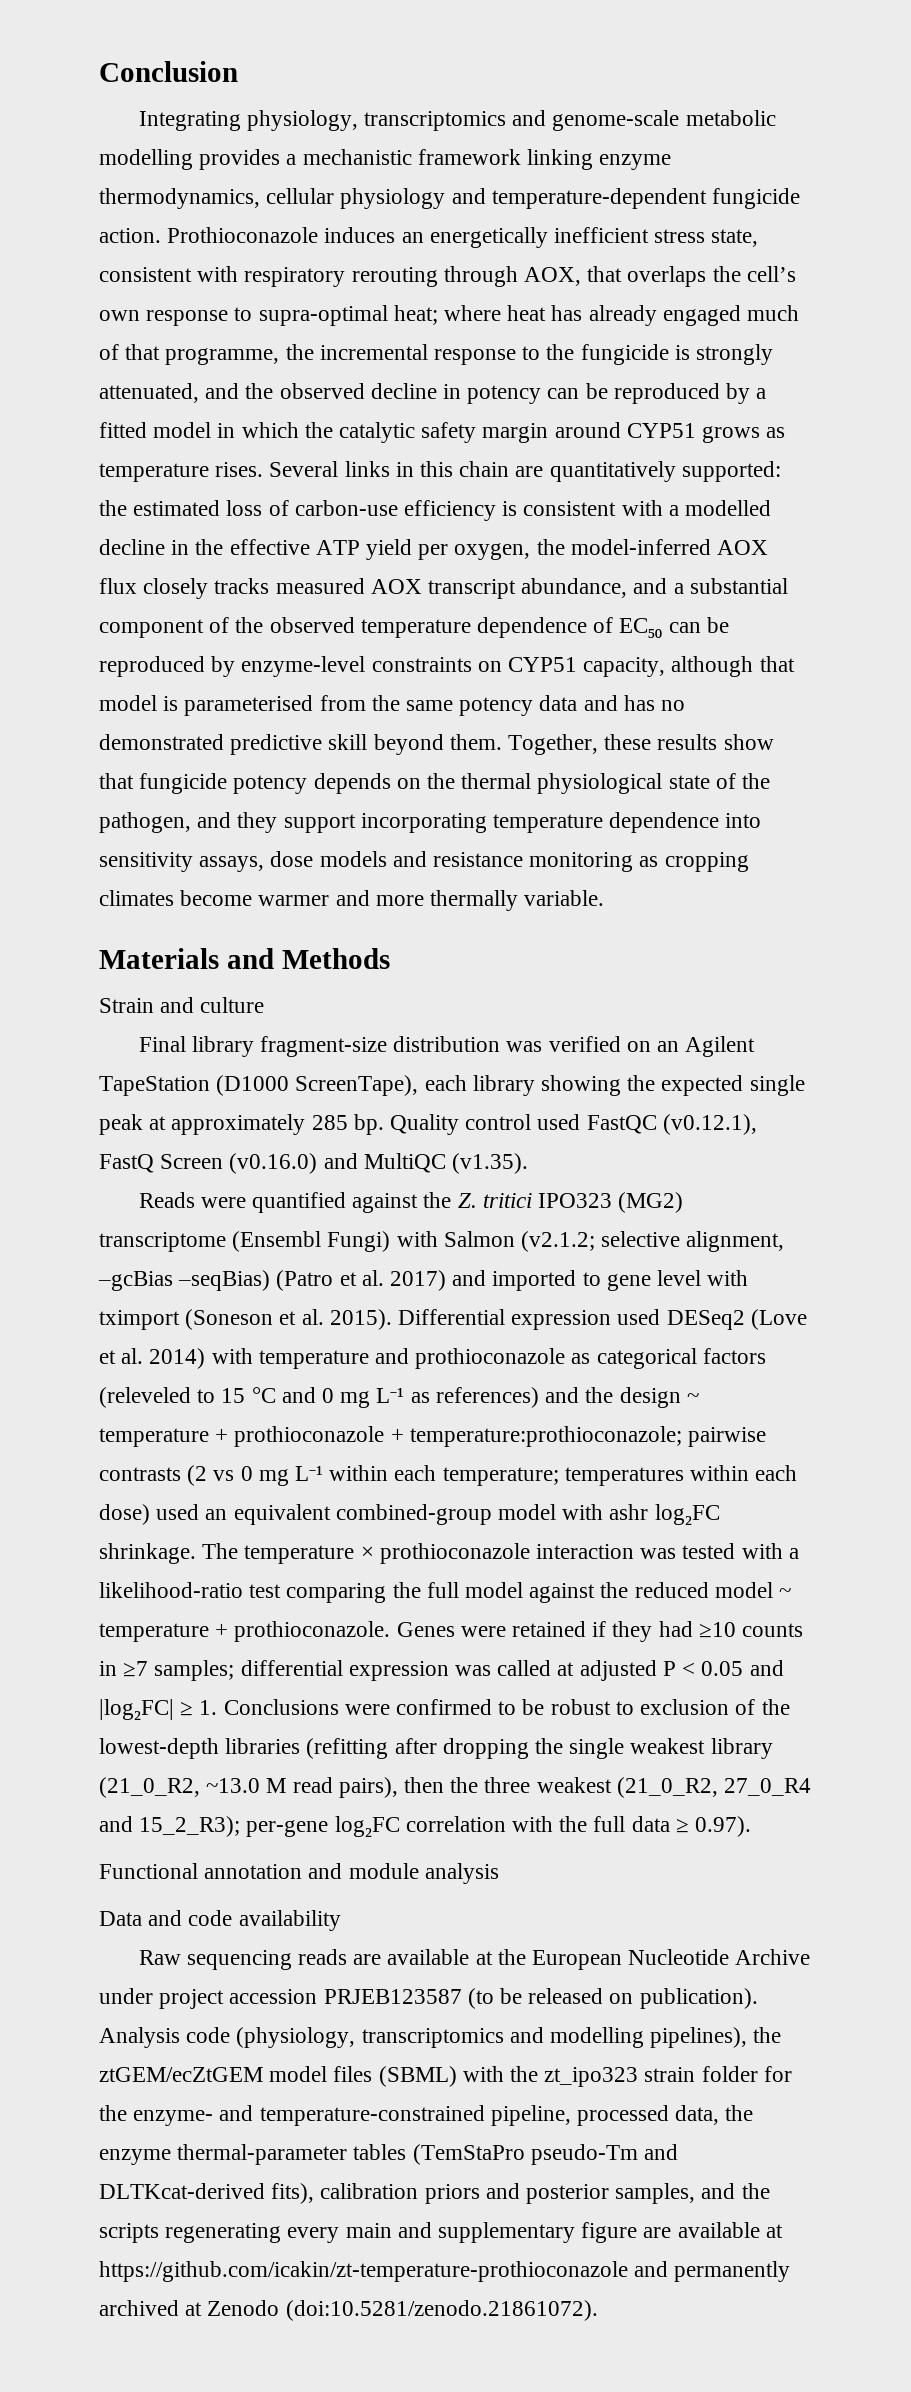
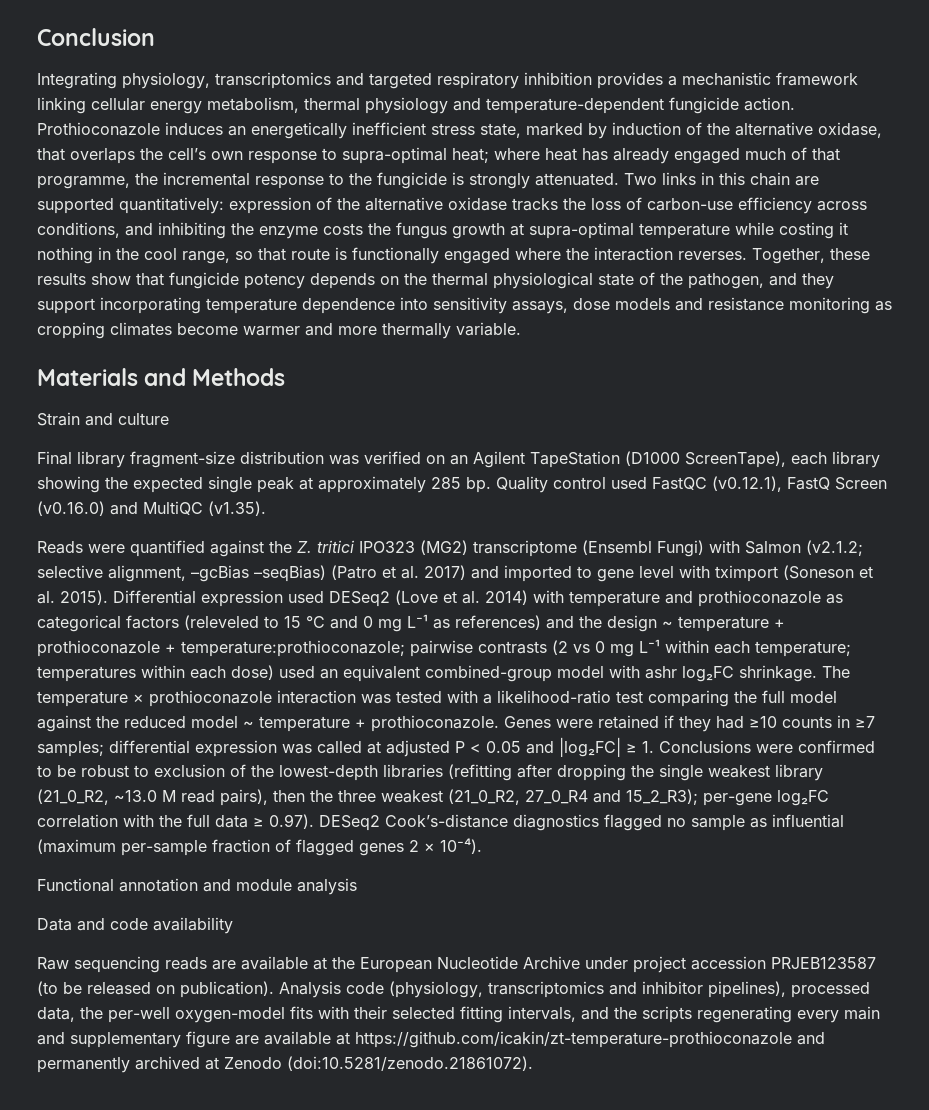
- Integrating physiology, transcriptomics and genome-scale metabolic modelling provides a mechanistic framework linking enzyme thermodynamics, cellular physiology and temperature-dependent fungicide action.
+ Integrating physiology, transcriptomics and targeted respiratory inhibition provides a mechanistic framework linking cellular energy metabolism, thermal physiology and temperature-dependent fungicide action.
- Prothioconazole induces an energetically inefficient stress state, consistent with respiratory rerouting through AOX, that overlaps the cell’s own response to supra-optimal heat; where heat has already engaged much of that programme, the incremental response to the fungicide is strongly attenuated, and the observed decline in potency can be reproduced by a fitted model in which the catalytic safety margin around CYP51 grows as temperature rises. Several links in this chain are quantitatively supported: the estimated loss of carbon-use efficiency is consistent with a modelled decline in the effective ATP yield per oxygen, the model-inferred AOX flux closely tracks measured AOX transcript abundance, and a substantial component of the observed temperature dependence of EC₅₀ can be reproduced by enzyme-level constraints on CYP51 capacity, although that model is parameterised from the same potency data and has no demonstrated predictive skill beyond them.
+ Prothioconazole induces an energetically inefficient stress state, marked by induction of the alternative oxidase, that overlaps the cell’s own response to supra-optimal heat; where heat has already engaged much of that programme, the incremental response to the fungicide is strongly attenuated. Two links in this chain are supported quantitatively: expression of the alternative oxidase tracks the loss of carbon-use efficiency across conditions, and inhibiting the enzyme costs the fungus growth at supra-optimal temperature while costing it nothing in the cool range, so that route is functionally engaged where the interaction reverses.
- per-gene log₂FC correlation with the full data ≥ 0.97).
+ per-gene log₂FC correlation with the full data ≥ 0.97). DESeq2 Cook’s-distance diagnostics flagged no sample as influential (maximum per-sample fraction of flagged genes 2 × 10⁻⁴).
- Analysis code (physiology, transcriptomics and modelling pipelines), the ztGEM/ecZtGEM model files (SBML) with the zt_ipo323 strain folder for the enzyme- and temperature-constrained pipeline, processed data, the enzyme thermal-parameter tables (TemStaPro pseudo-Tm and DLTKcat-derived fits), calibration priors and posterior samples, and the scripts regenerating every main and supplementary figure are available at https://github.com/icakin/zt-temperature-prothioconazole and permanently archived at Zenodo (doi:10.5281/zenodo.21861072).
+ Analysis code (physiology, transcriptomics and inhibitor pipelines), processed data, the per-well oxygen-model fits with their selected fitting intervals, and the scripts regenerating every main and supplementary figure are available at https://github.com/icakin/zt-temperature-prothioconazole and permanently archived at Zenodo (doi:10.5281/zenodo.21861072).

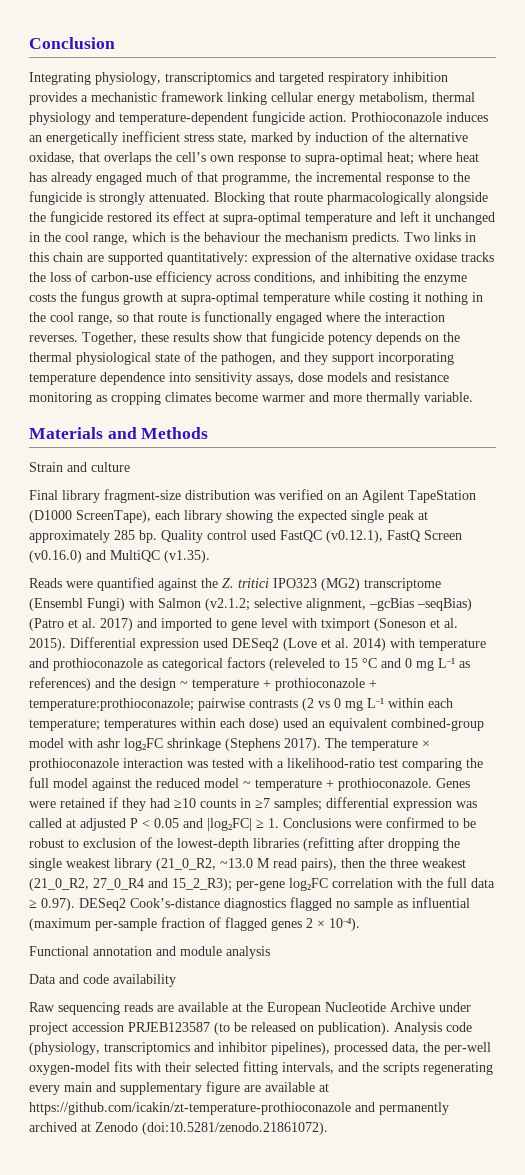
+ Blocking that route pharmacologically alongside the fungicide restored its effect at supra-optimal temperature and left it unchanged in the cool range, which is the behaviour the mechanism predicts.
- Differential expression used DESeq2 (Love et al. 2014) with temperature and prothioconazole as categorical factors (releveled to 15 °C and 0 mg L⁻¹ as references) and the design ~ temperature + prothioconazole + temperature:prothioconazole; pairwise contrasts (2 vs 0 mg L⁻¹ within each temperature; temperatures within each dose) used an equivalent combined-group model with ashr log₂FC shrinkage.
+ Differential expression used DESeq2 (Love et al. 2014) with temperature and prothioconazole as categorical factors (releveled to 15 °C and 0 mg L⁻¹ as references) and the design ~ temperature + prothioconazole + temperature:prothioconazole; pairwise contrasts (2 vs 0 mg L⁻¹ within each temperature; temperatures within each dose) used an equivalent combined-group model with ashr log₂FC shrinkage (Stephens 2017).

